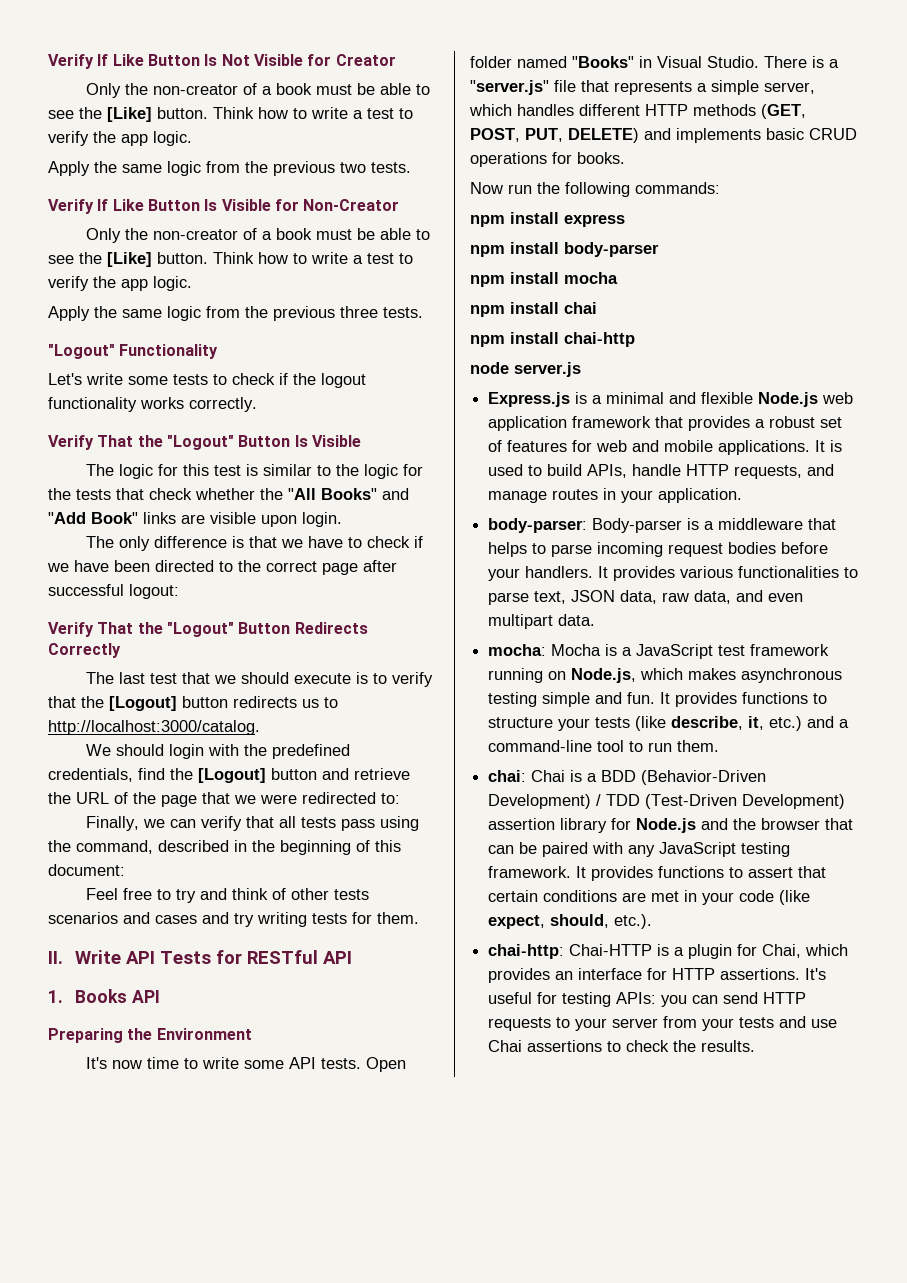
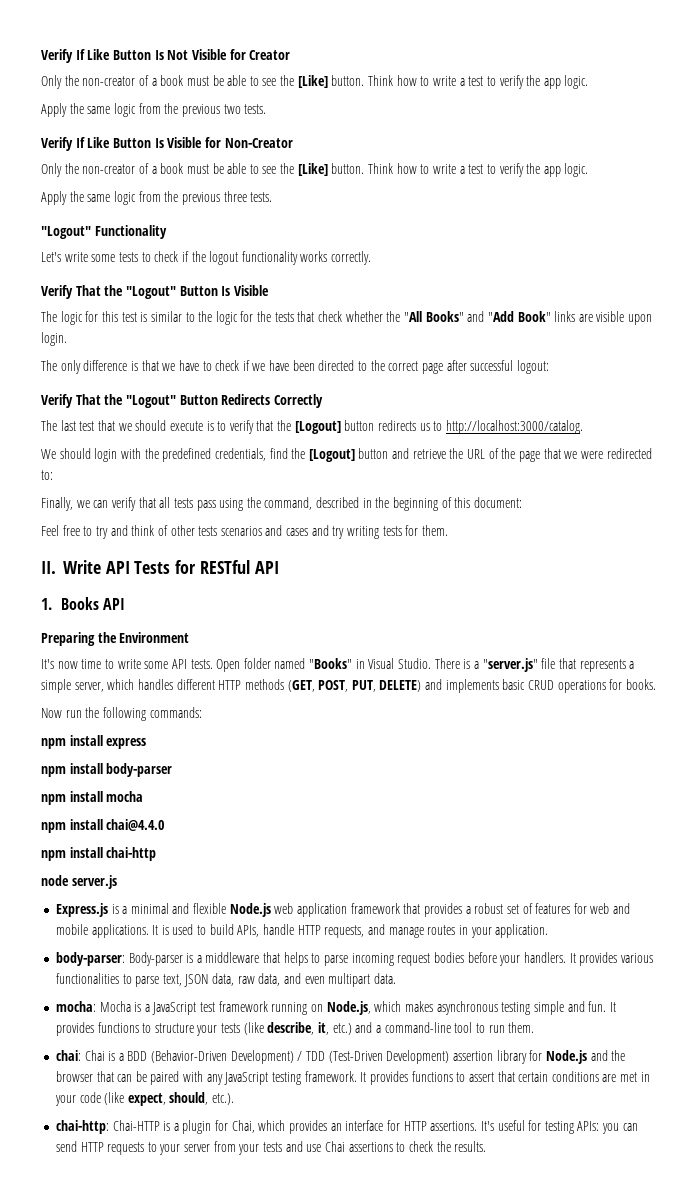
- npm install chai
+ npm install chai@4.4.0

